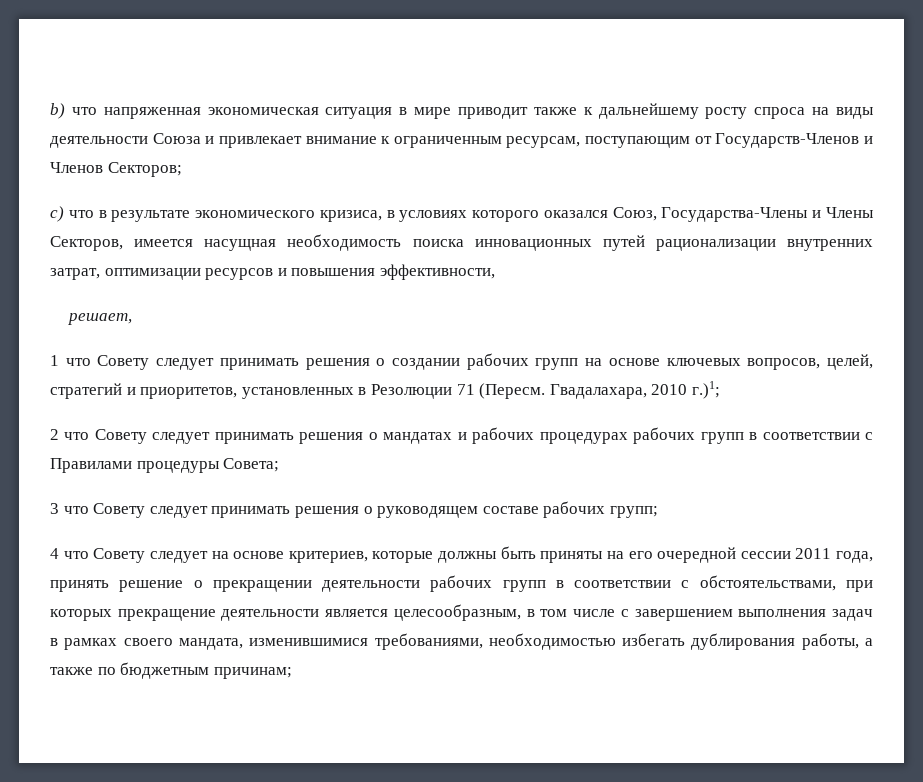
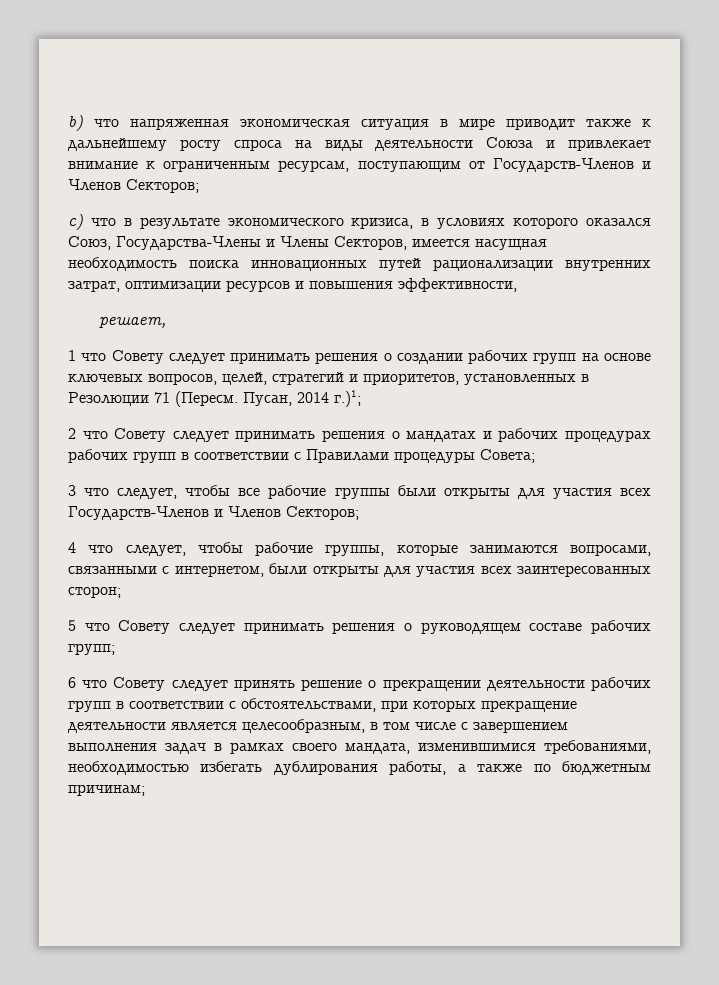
- Гвадалахара, 2010 г.)1;
+ Пусан, 2014 г.)1;
- 3 что Совету следует принимать решения о руководящем составе рабочих групп;
+ 3 что следует, чтобы все рабочие группы были открыты для участия всех Государств-Членов и Членов Секторов;
+ 4 что следует, чтобы рабочие группы, которые занимаются вопросами, связанными с интернетом, были открыты для участия всех заинтересованных сторон;
+ 5 что Совету следует принимать решения о руководящем составе рабочих групп;
- 4 что Совету следует на основе критериев, которые должны быть приняты на его очередной сессии 2011 года, принять решение о прекращении деятельности рабочих групп в соответствии с обстоятельствами, при которых прекращение деятельности является целесообразным, в том числе с завершением выполнения задач в рамках своего мандата, изменившимися требованиями, необходимостью избегать дублирования работы, а также по бюджетным причинам;
+ 6 что Совету следует принять решение о прекращении деятельности рабочих групп в соответствии с обстоятельствами, при которых прекращение деятельности является целесообразным, в том числе с завершением выполнения задач в рамках своего мандата, изменившимися требованиями, необходимостью избегать дублирования работы, а также по бюджетным причинам;

